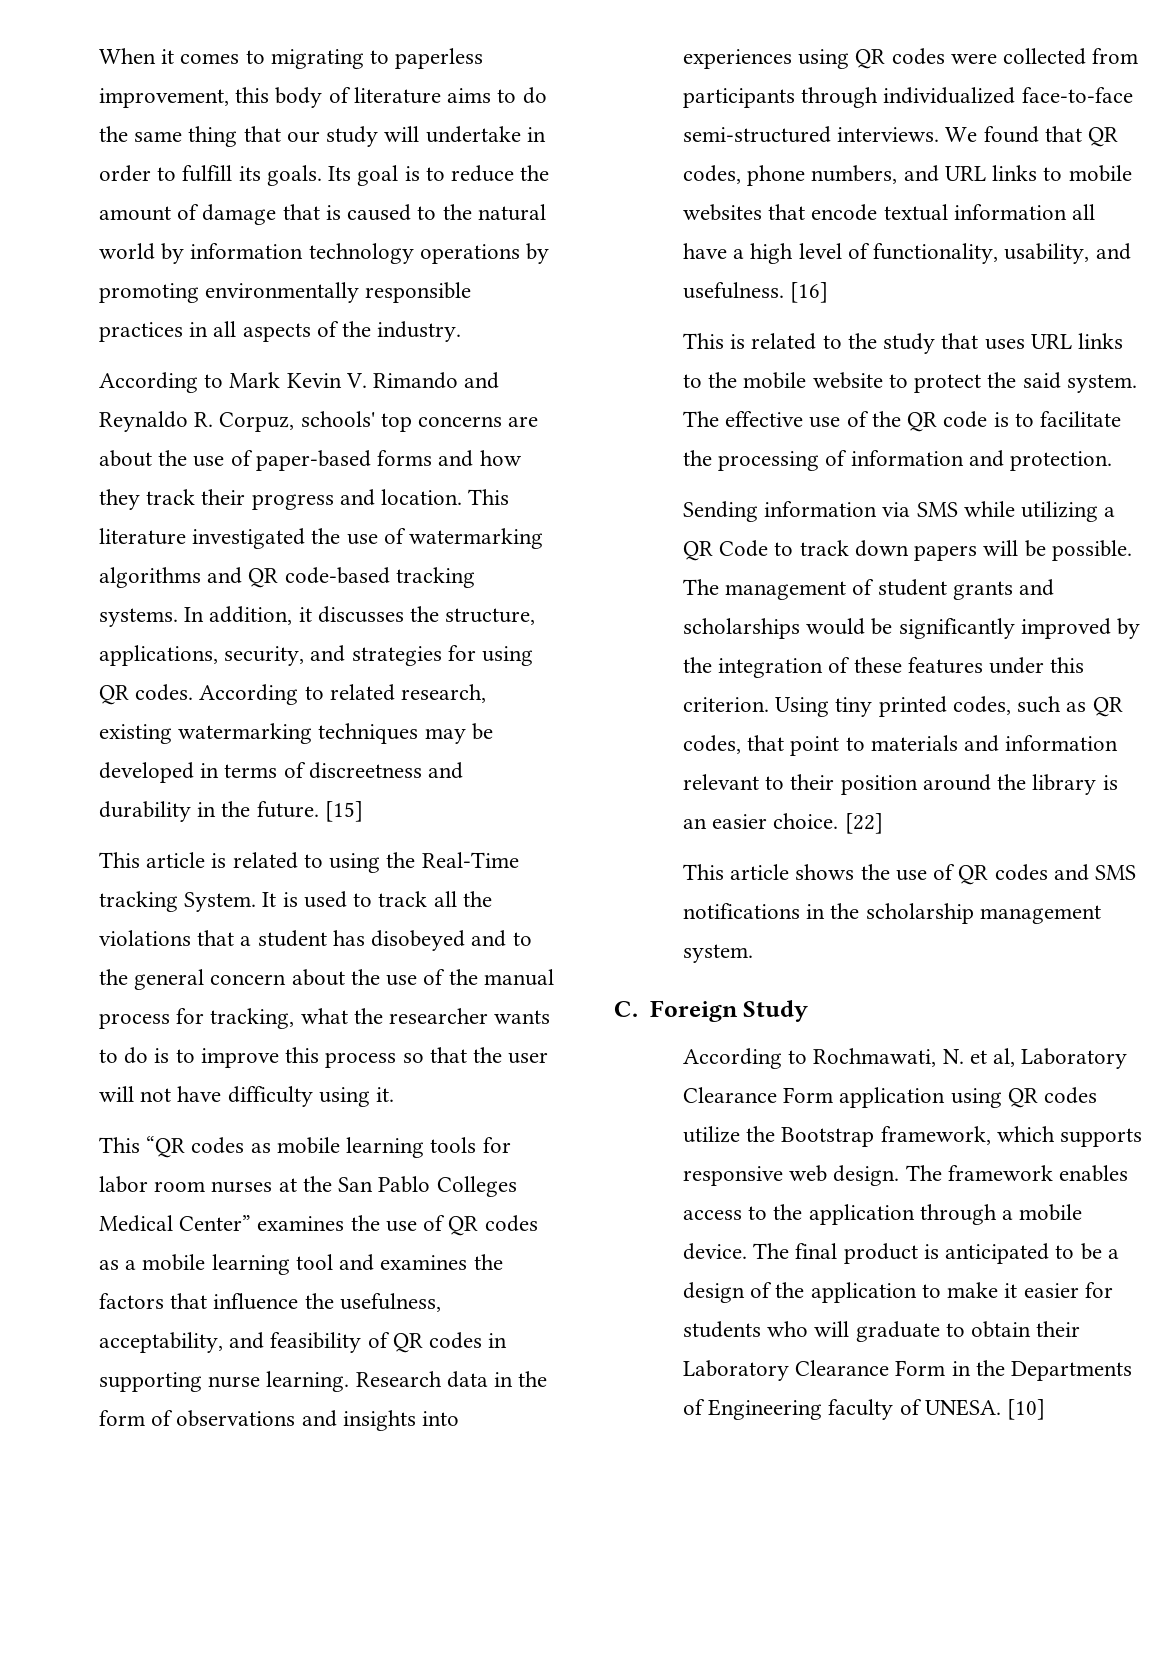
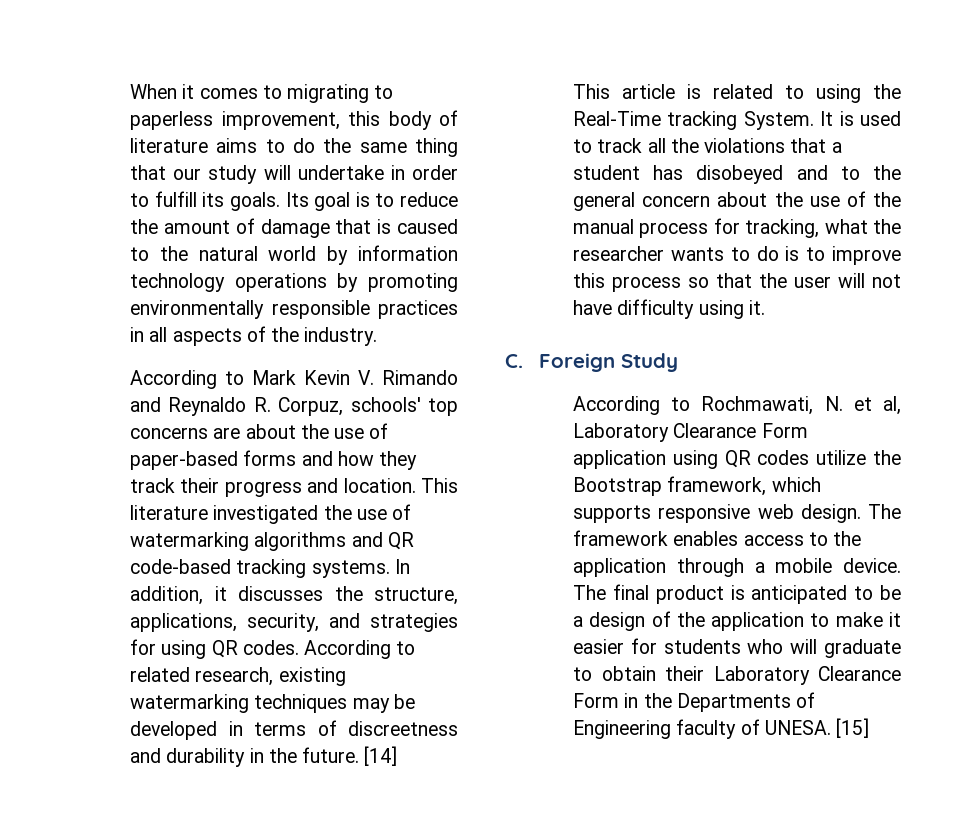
- [15]
+ [14]
- This “QR codes as mobile learning tools for labor room nurses at the San Pablo Colleges Medical Center” examines the use of QR codes as a mobile learning tool and examines the factors that influence the usefulness, acceptability, and feasibility of QR codes in supporting nurse learning. Research data in the form of observations and insights into experiences using QR codes were collected from participants through individualized face-to-face semi-structured interviews. We found that QR codes, phone numbers, and URL links to mobile websites that encode textual information all have a high level of functionality, usability, and usefulness. [16]
- This is related to the study that uses URL links to the mobile website to protect the said system. The effective use of the QR code is to facilitate the processing of information and protection.
- Sending information via SMS while utilizing a QR Code to track down papers will be possible. The management of student grants and scholarships would be significantly improved by the integration of these features under this criterion. Using tiny printed codes, such as QR codes, that point to materials and information relevant to their position around the library is an easier choice. [22]
- This article shows the use of QR codes and SMS notifications in the scholarship management system.
- [10]
+ [15]

